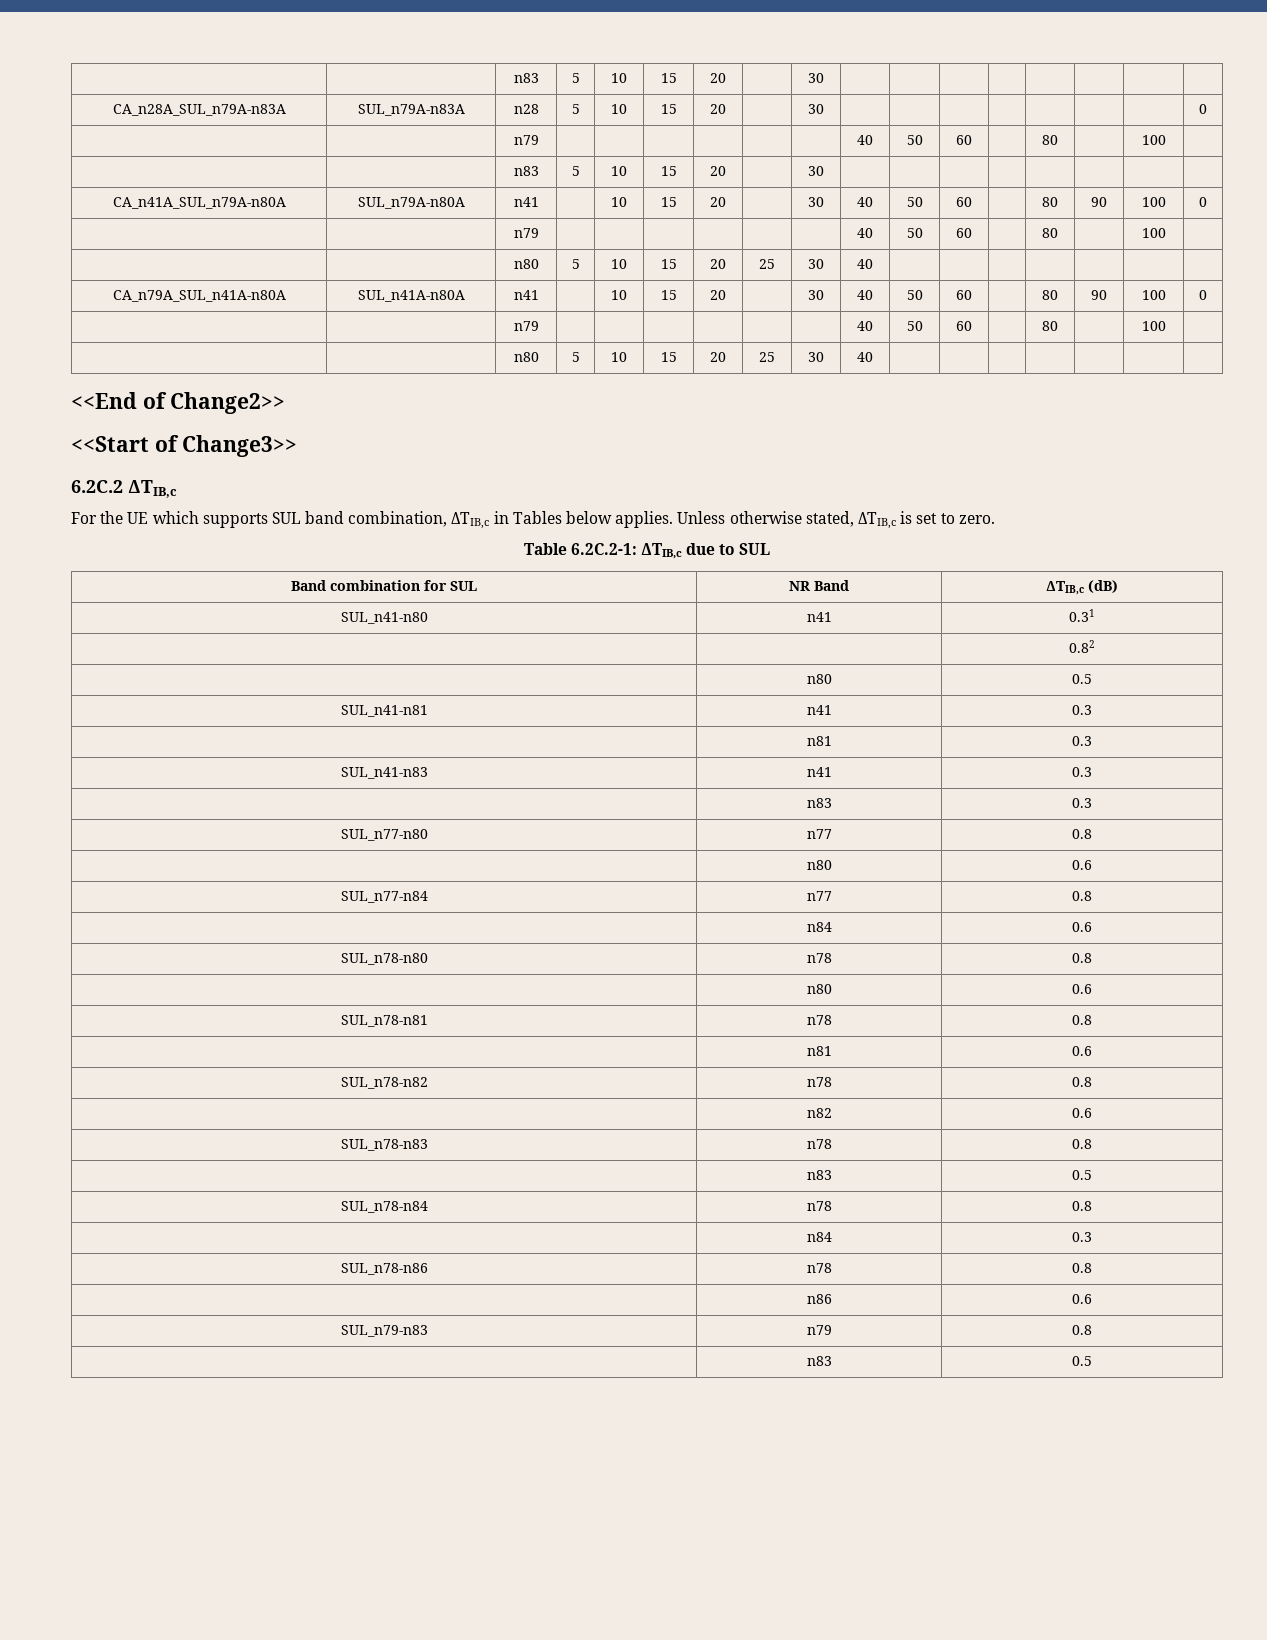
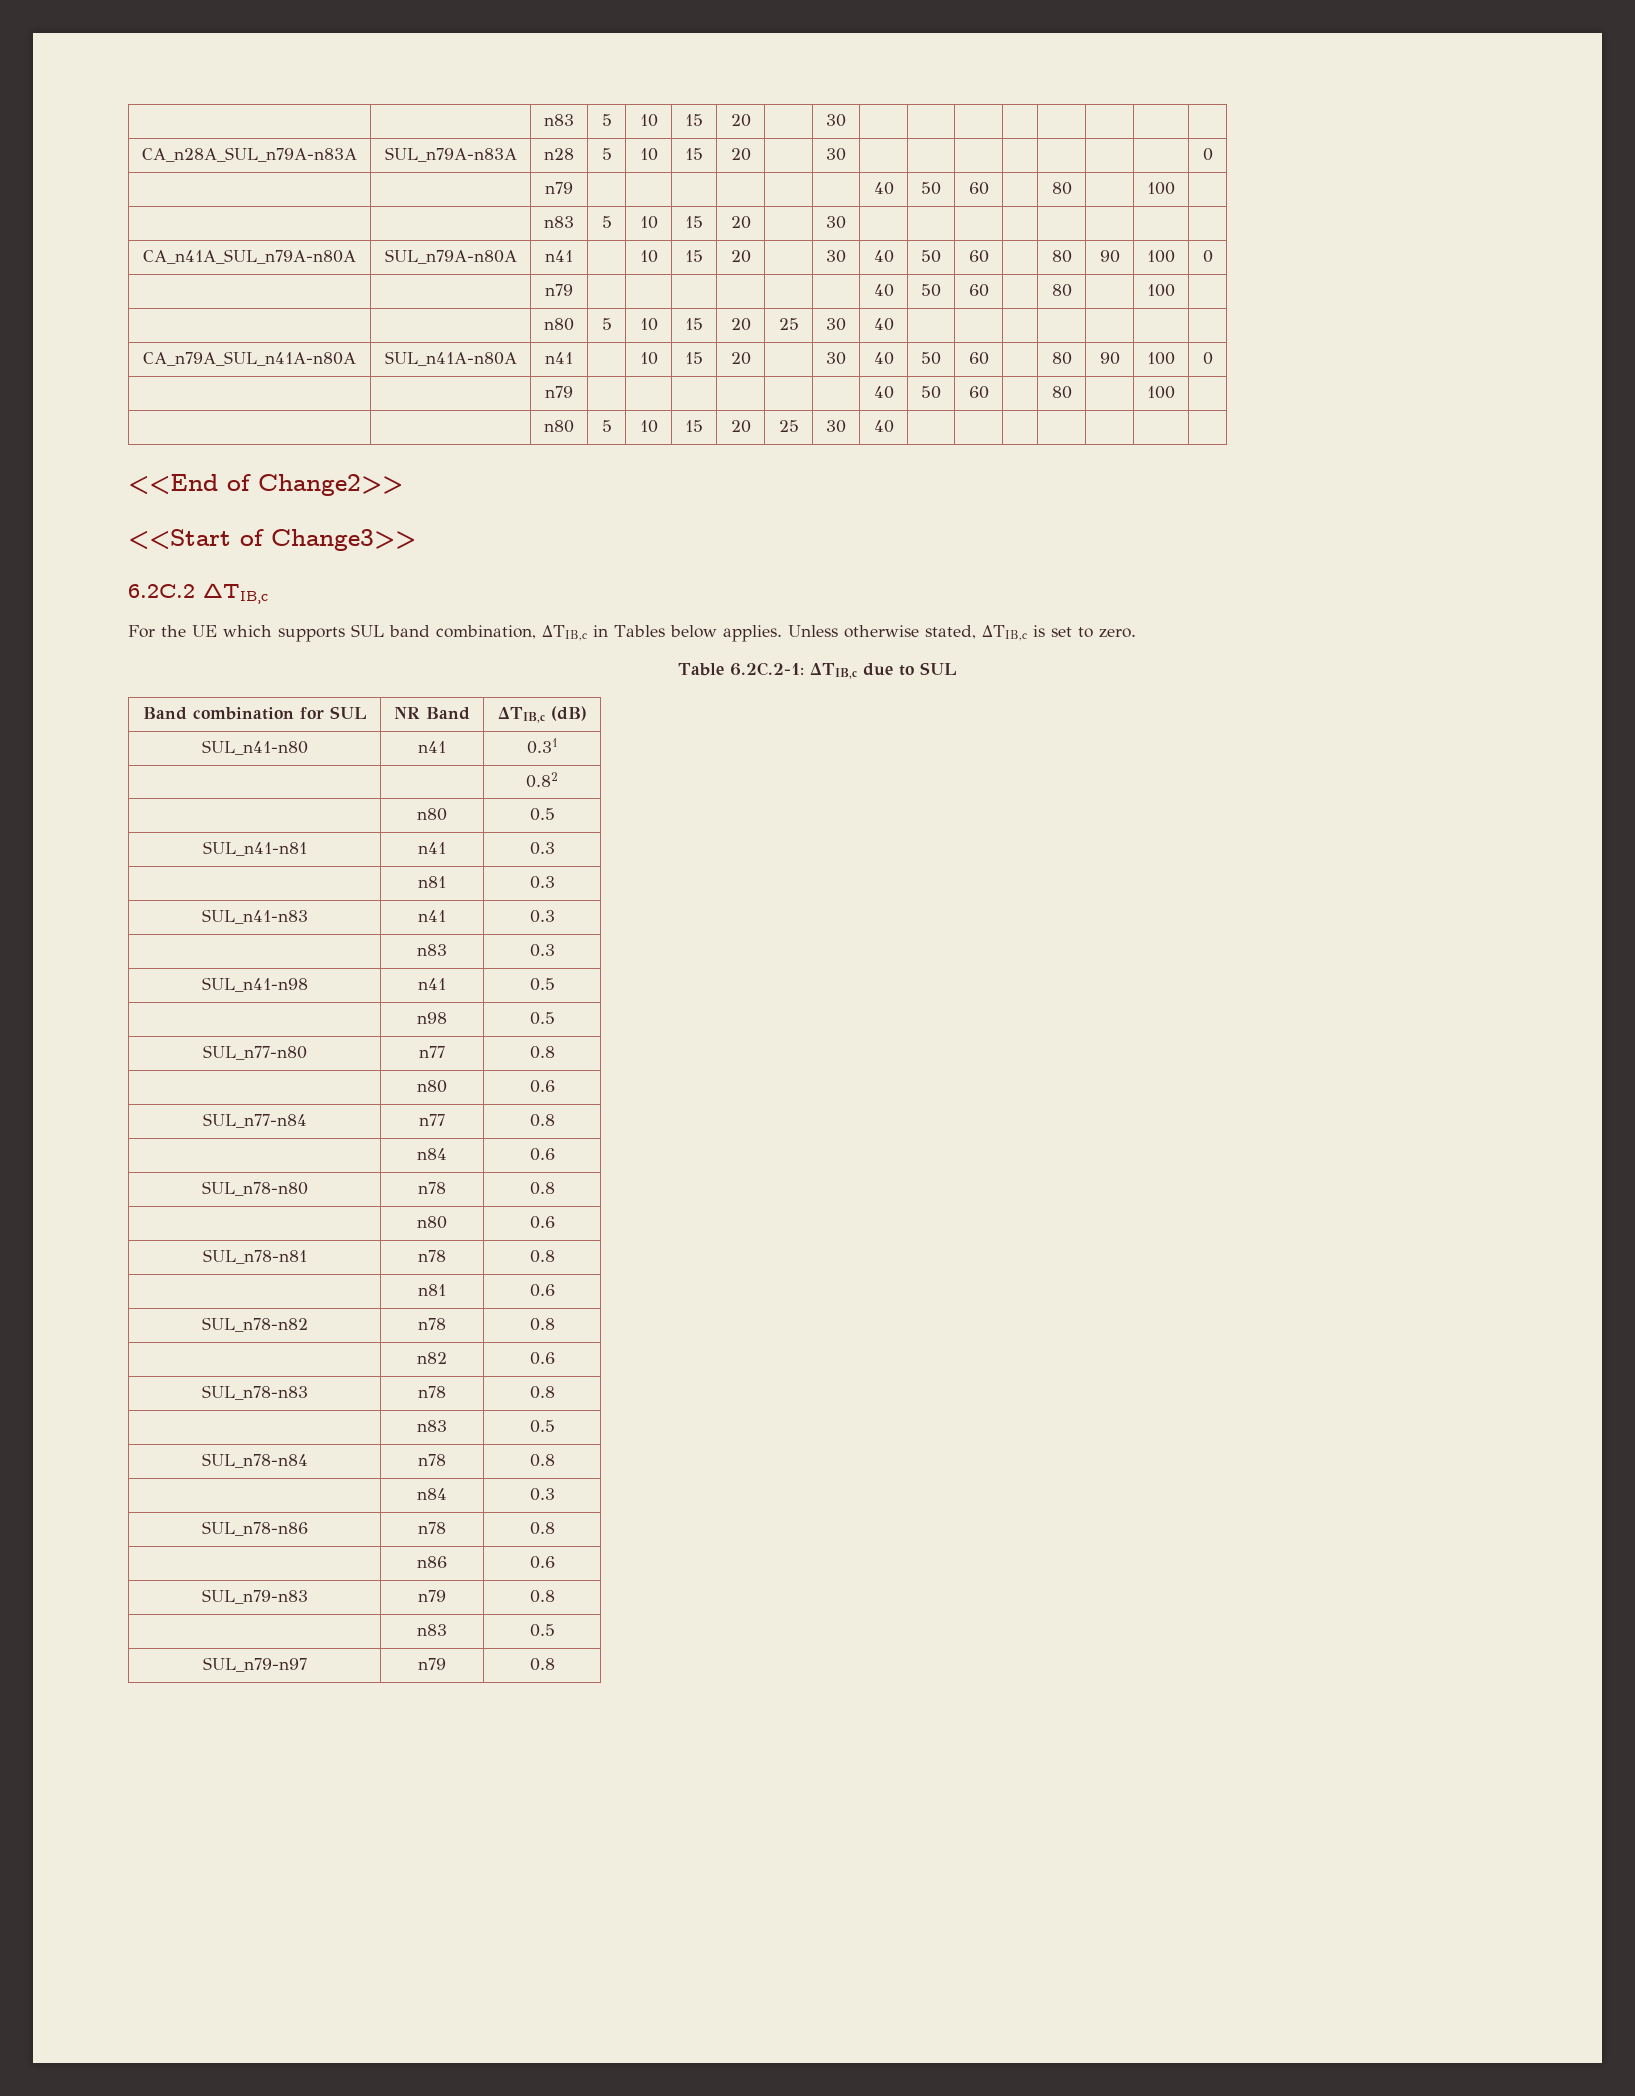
+ SUL_n41-n98 | n41 | 0.5
+ | n98 | 0.5
+ SUL_n79-n97 | n79 | 0.8

